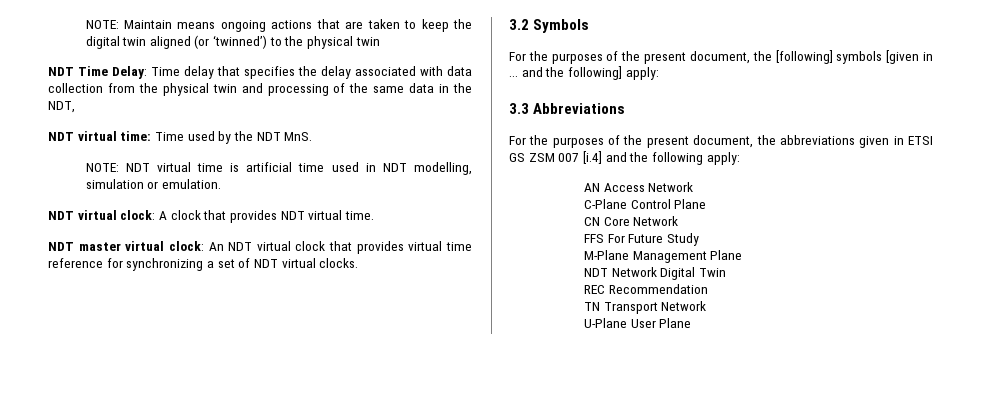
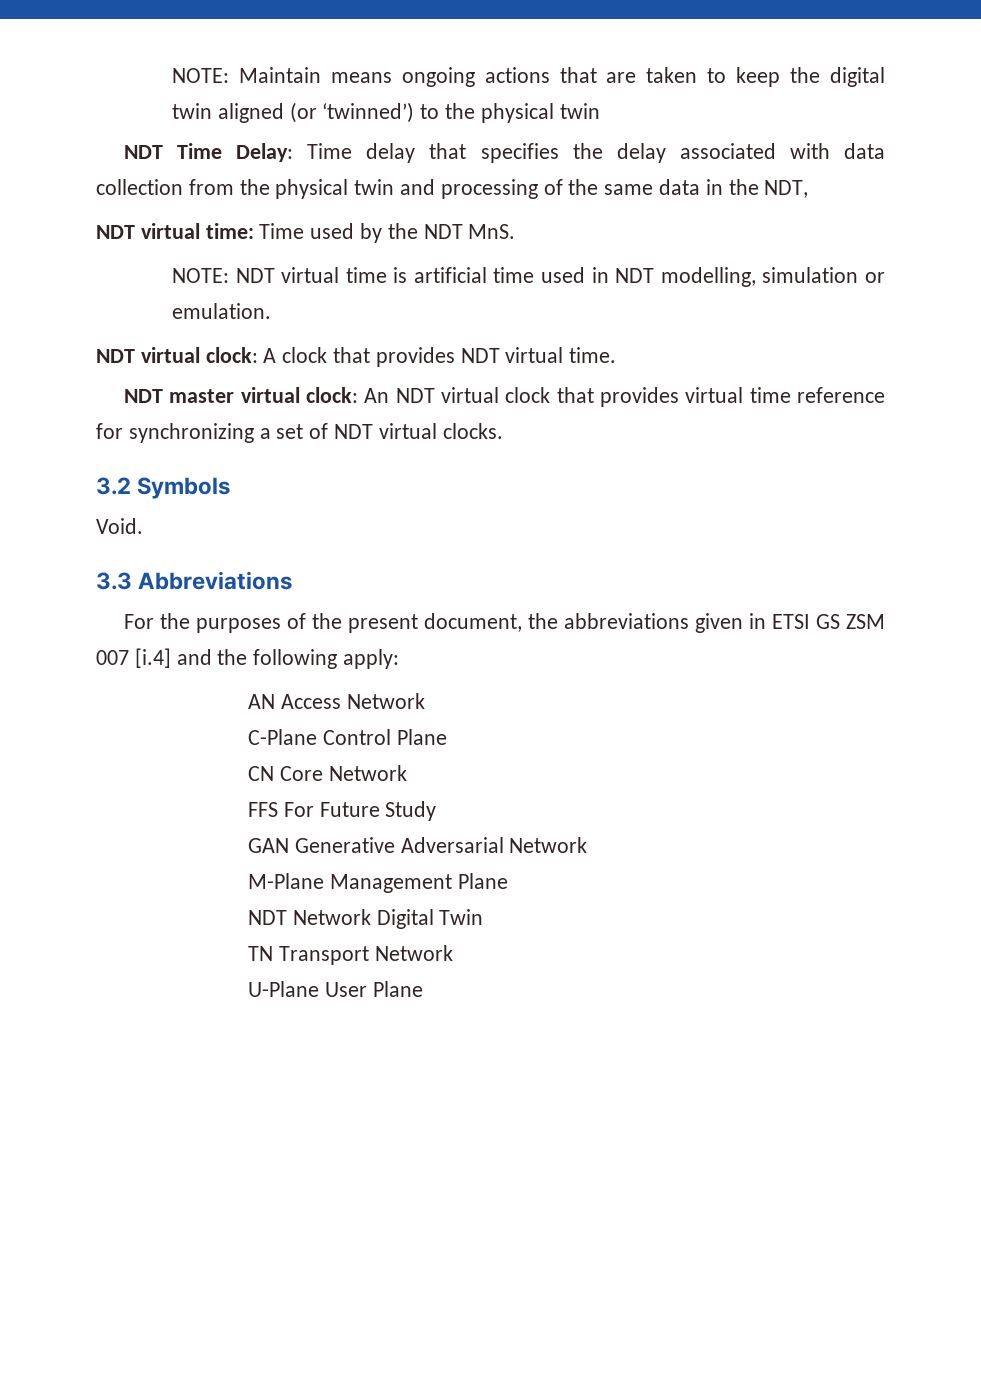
- For the purposes of the present document, the [following] symbols [given in ... and the following] apply:
+ Void.
+ GAN Generative Adversarial Network
- REC Recommendation

